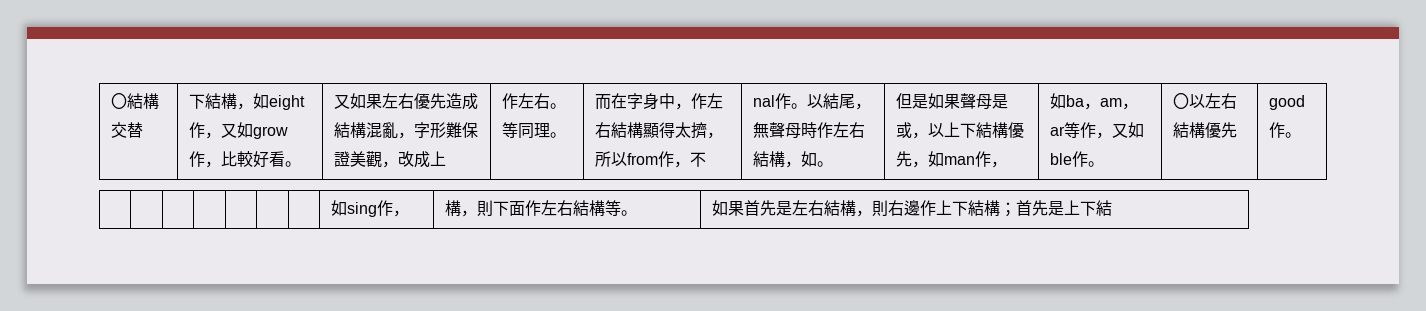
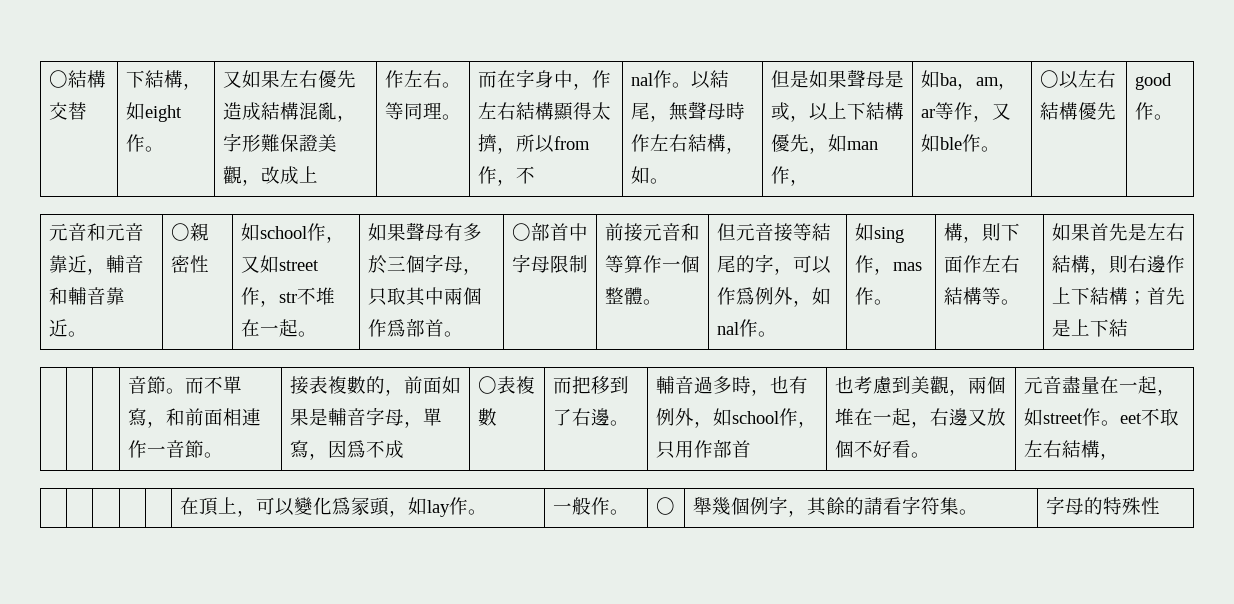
- 下結構，如eight作，又如grow作，比較好看。
+ 下結構，如eight作。
+ 元音和元音靠近，輔音和輔音靠近。 | 〇親密性 | 如school作，又如street作，str不堆在一起。 | 如果聲母有多於三個字母，只取其中兩個作爲部首。 | 〇部首中字母限制 | 前接元音和等算作一個整體。 | 但元音接等結尾的字，可以作爲例外，如nal作。
- 如sing作，
+ 如sing作，mas作。
+ 音節。而不單寫，和前面相連作一音節。 | 接表複數的，前面如果是輔音字母，單寫，因爲不成 | 〇表複數 | 而把移到了右邊。 | 輔音過多時，也有例外，如school作，只用作部首 | 也考慮到美觀，兩個堆在一起，右邊又放個不好看。 | 元音盡量在一起，如street作。eet不取左右結構，
+ | | | | | 在頂上，可以變化爲冡頭，如lay作。 | 一般作。 | 〇 | 舉幾個例字，其餘的請看字符集。 | 字母的特殊性

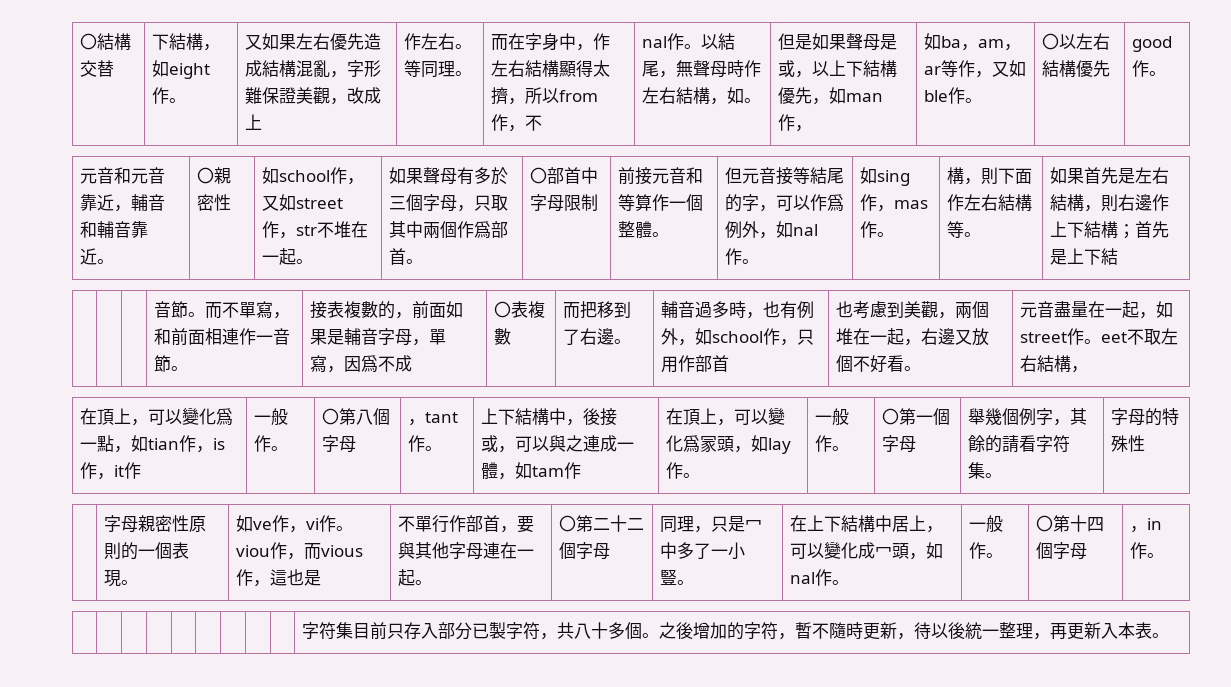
+ 在頂上，可以變化爲一點，如tian作，is作，it作 | 一般作。 | 〇第八個字母 | ，tant作。 | 上下結構中，後接或，可以與之連成一體，如tam作
- 一般作。 | 〇
+ 一般作。 | 〇第一個字母
+ 字母親密性原則的一個表現。 | 如ve作，vi作。viou作，而vious作，這也是 | 不單行作部首，要與其他字母連在一起。 | 〇第二十二個字母 | 同理，只是冖中多了一小豎。 | 在上下結構中居上，可以變化成冖頭，如nal作。 | 一般作。 | 〇第十四個字母 | ，in作。
+ | | | | | | | | | 字符集目前只存入部分已製字符，共八十多個。之後增加的字符，暫不隨時更新，待以後統一整理，再更新入本表。

